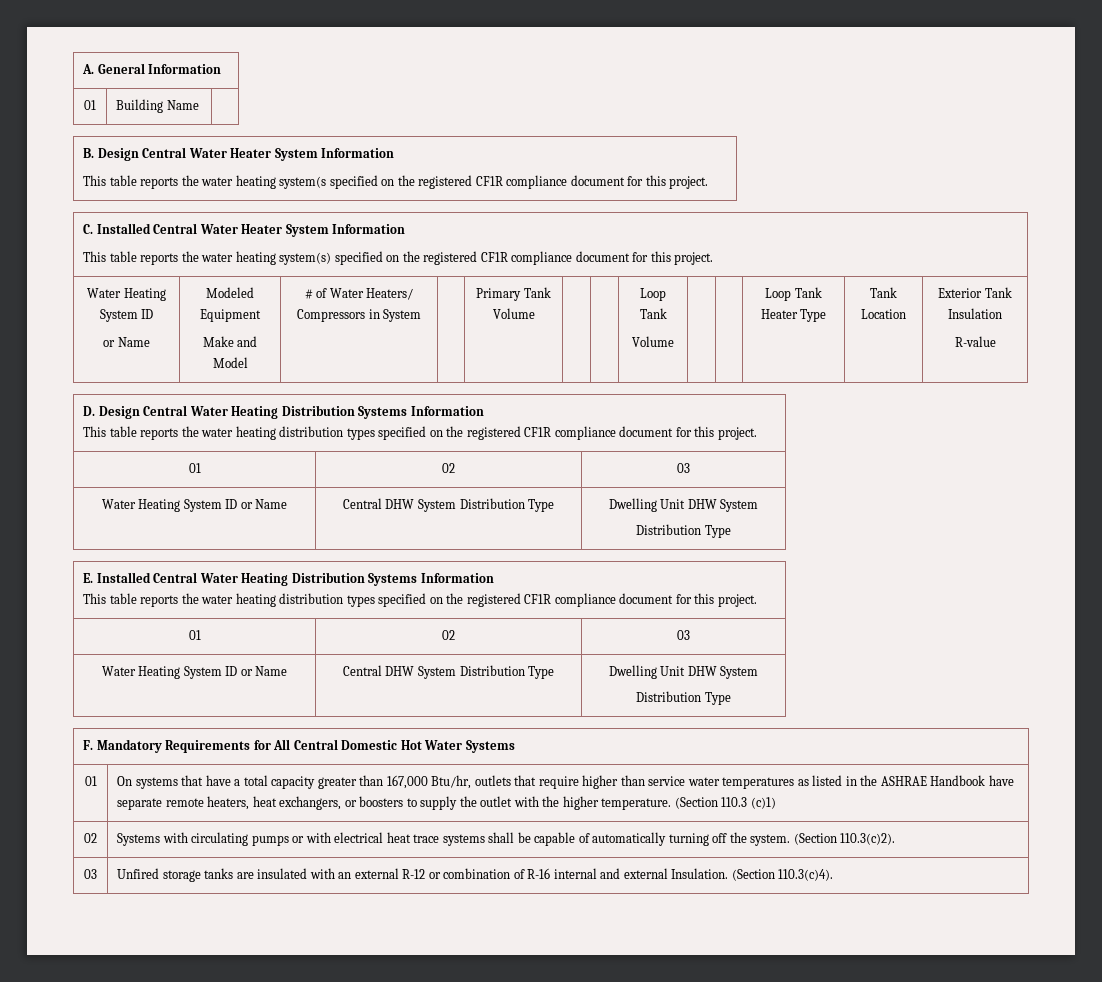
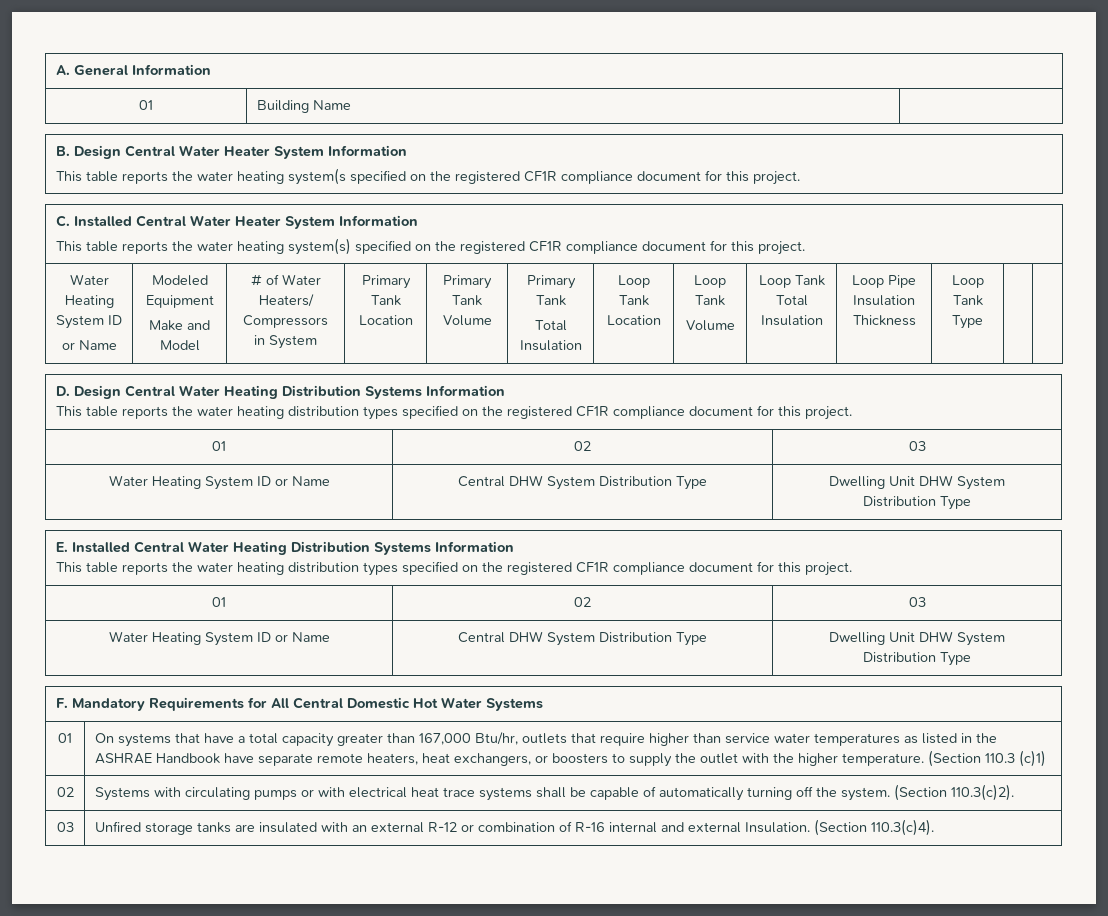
+ Primary Tank Location
- Primary Tank Volume | | | Loop Tank
- Volume | | | Loop Tank Heater Type | Tank Location | Exterior Tank Insulation
- R-value
+ Primary Tank Volume | Primary Tank
+ Total Insulation | Loop Tank Location | Loop Tank
+ Volume | Loop Tank Total Insulation | Loop Pipe Insulation Thickness | Loop Tank Type

